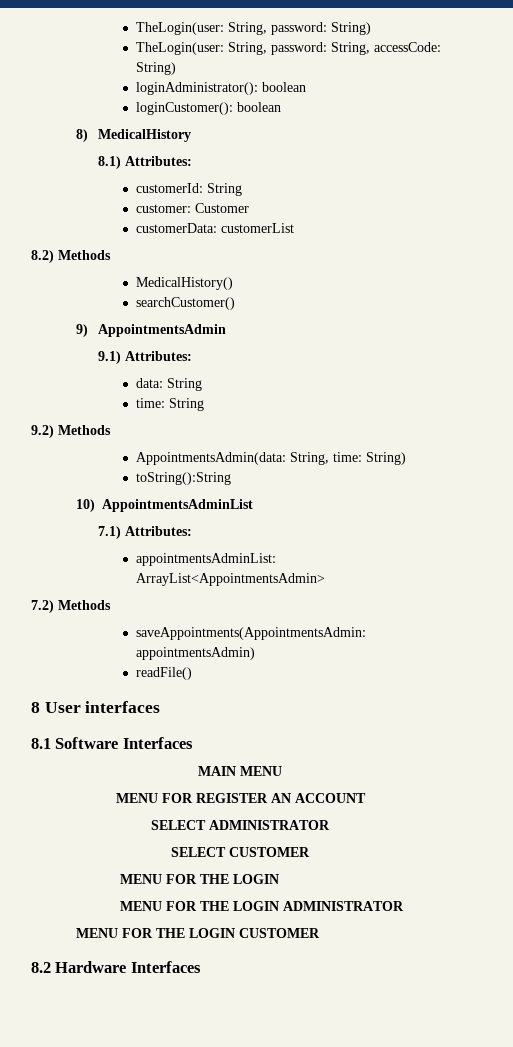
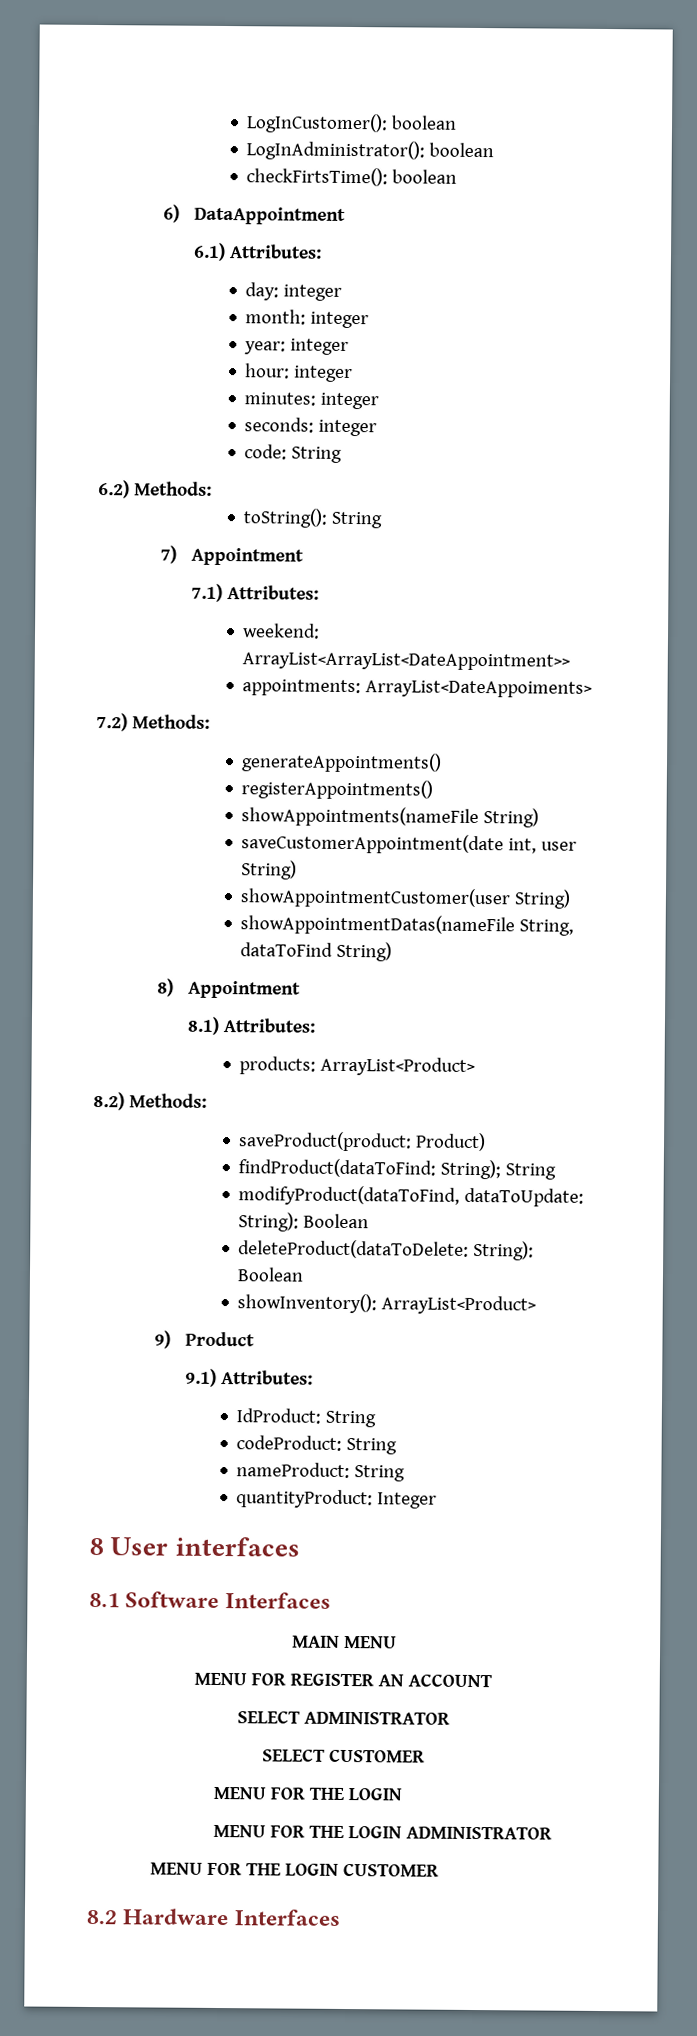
- TheLogin(user: String, password: String)
- TheLogin(user: String, password: String, accessCode: String)
- loginAdministrator(): boolean
- loginCustomer(): boolean
- 8) MedicalHistory
+ LogInCustomer(): boolean
+ LogInAdministrator(): boolean
+ checkFirtsTime(): boolean
+ 6) DataAppointment
+ 6.1) Attributes:
+ day: integer
+ month: integer
+ year: integer
+ hour: integer
+ minutes: integer
+ seconds: integer
+ code: String
+ 6.2) Methods:
+ toString(): String
+ 7) Appointment
+ 7.1) Attributes:
+ weekend: ArrayList<ArrayList<DateAppointment>>
+ appointments: ArrayList<DateAppoiments>
+ 7.2) Methods:
+ generateAppointments()
+ registerAppointments()
+ showAppointments(nameFile String)
+ saveCustomerAppointment(date int, user String)
+ showAppointmentCustomer(user String)
+ showAppointmentDatas(nameFile String, dataToFind String)
+ 8) Appointment
  8.1) Attributes:
- customerId: String
- customer: Customer
- customerData: customerList
- 8.2) Methods
- MedicalHistory()
- searchCustomer()
+ products: ArrayList<Product>
+ 8.2) Methods:
+ saveProduct(product: Product)
+ findProduct(dataToFind: String); String
+ modifyProduct(dataToFind, dataToUpdate: String): Boolean
+ deleteProduct(dataToDelete: String): Boolean
+ showInventory(): ArrayList<Product>
- 9) AppointmentsAdmin
+ 9) Product
- data: String
- time: String
- 9.2) Methods
- AppointmentsAdmin(data: String, time: String)
- toString():String
- 10) AppointmentsAdminList
- 7.1) Attributes:
- appointmentsAdminList: ArrayList<AppointmentsAdmin>
- 7.2) Methods
- saveAppointments(AppointmentsAdmin: appointmentsAdmin)
- readFile()
+ IdProduct: String
+ codeProduct: String
+ nameProduct: String
+ quantityProduct: Integer

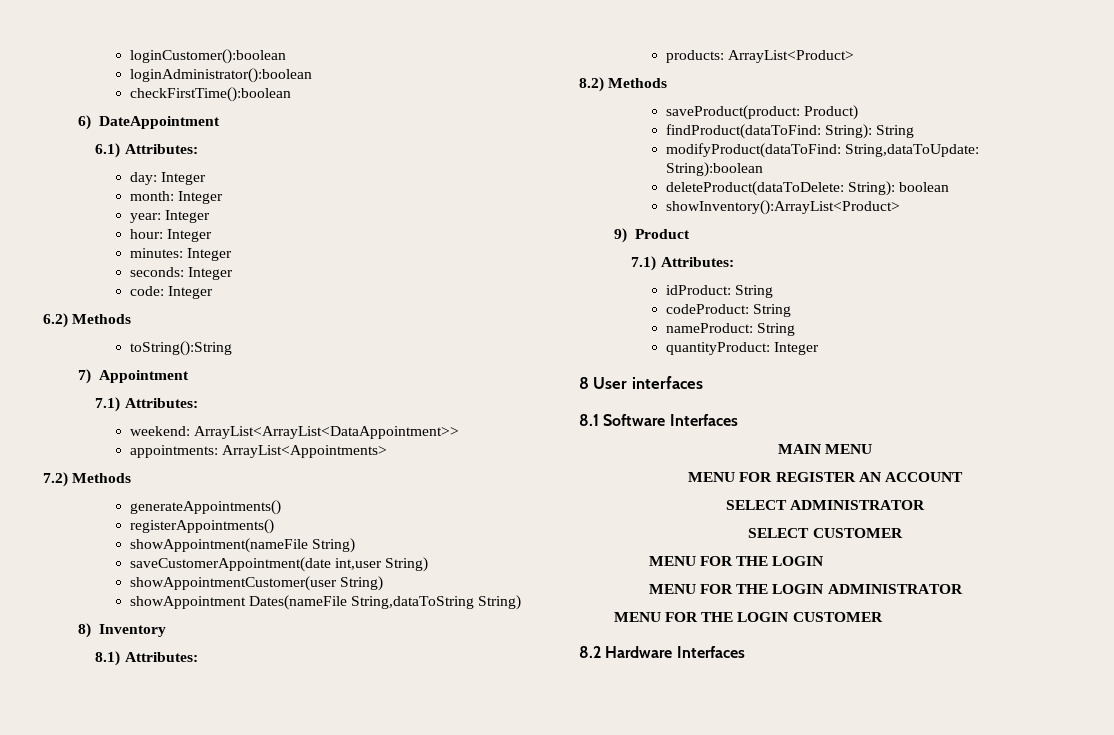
- LogInCustomer(): boolean
- LogInAdministrator(): boolean
- checkFirtsTime(): boolean
+ loginCustomer():boolean
+ loginAdministrator():boolean
+ checkFirstTime():boolean
- 6) DataAppointment
+ 6) DateAppointment
- day: integer
+ day: Integer
- month: integer
+ month: Integer
- year: integer
+ year: Integer
- hour: integer
+ hour: Integer
- minutes: integer
+ minutes: Integer
- seconds: integer
+ seconds: Integer
- code: String
+ code: Integer
- 6.2) Methods:
- toString(): String
+ 6.2) Methods
+ toString():String
- weekend: ArrayList<ArrayList<DateAppointment>>
+ weekend: ArrayList<ArrayList<DataAppointment>>
- appointments: ArrayList<DateAppoiments>
+ appointments: ArrayList<Appointments>
- 7.2) Methods:
+ 7.2) Methods
- showAppointments(nameFile String)
+ showAppointment(nameFile String)
- saveCustomerAppointment(date int, user String)
+ saveCustomerAppointment(date int,user String)
- showAppointmentDatas(nameFile String, dataToFind String)
+ showAppointment Dates(nameFile String,dataToString String)
- 8) Appointment
+ 8) Inventory
- 8.2) Methods:
+ 8.2) Methods
- findProduct(dataToFind: String); String
- modifyProduct(dataToFind, dataToUpdate: String): Boolean
+ findProduct(dataToFind: String): String
+ modifyProduct(dataToFind: String,dataToUpdate: String):boolean
- deleteProduct(dataToDelete: String): Boolean
- showInventory(): ArrayList<Product>
+ deleteProduct(dataToDelete: String): boolean
+ showInventory():ArrayList<Product>
  9) Product
- 9.1) Attributes:
- IdProduct: String
+ 7.1) Attributes:
+ idProduct: String

